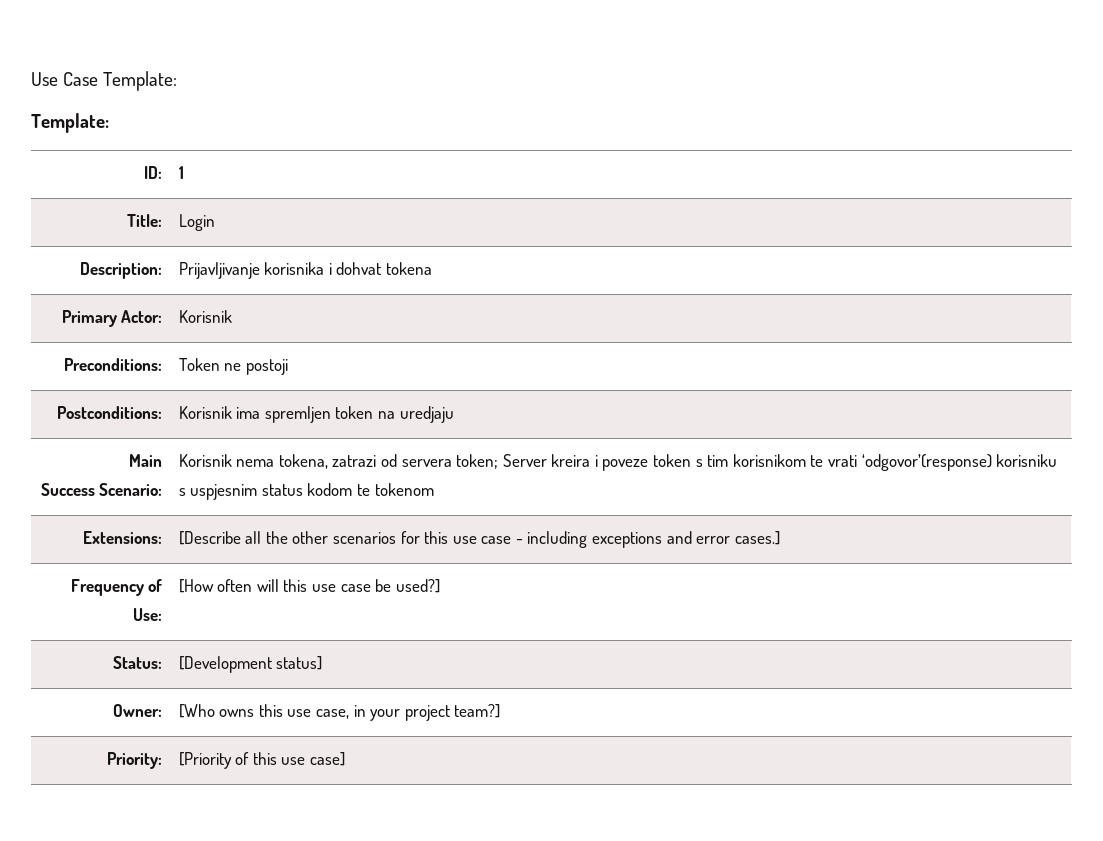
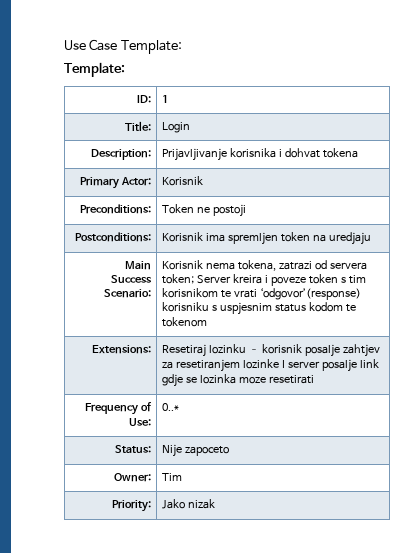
- Extensions: | [Describe all the other scenarios for this use case - including exceptions and error cases.]
- Frequency of Use: | [How often will this use case be used?]
+ Extensions: | Resetiraj lozinku – korisnik posalje zahtjev za resetiranjem lozinke I server posalje link gdje se lozinka moze resetirati
+ Frequency of Use: | 0..*
- Status: | [Development status]
+ Status: | Nije zapoceto
- Owner: | [Who owns this use case, in your project team?]
- Priority: | [Priority of this use case]
+ Owner: | Tim
+ Priority: | Jako nizak

